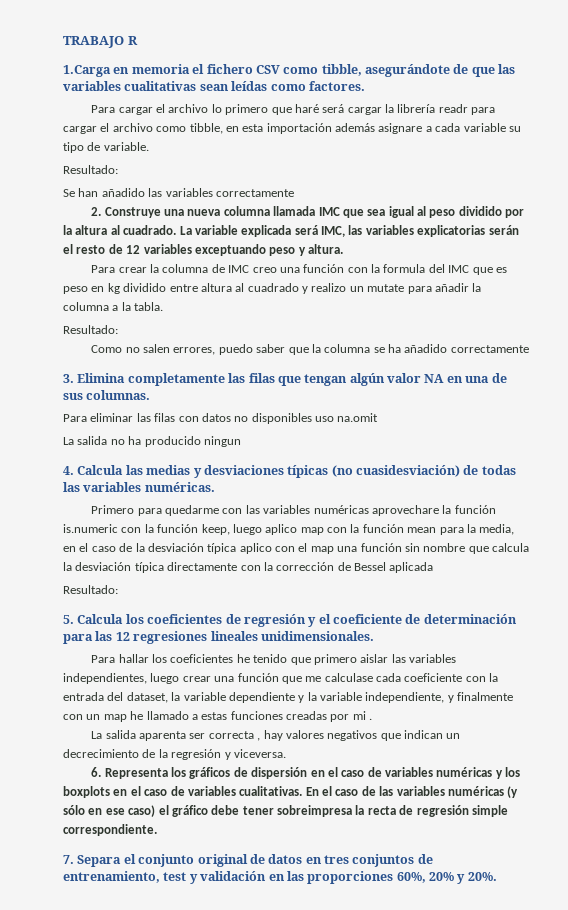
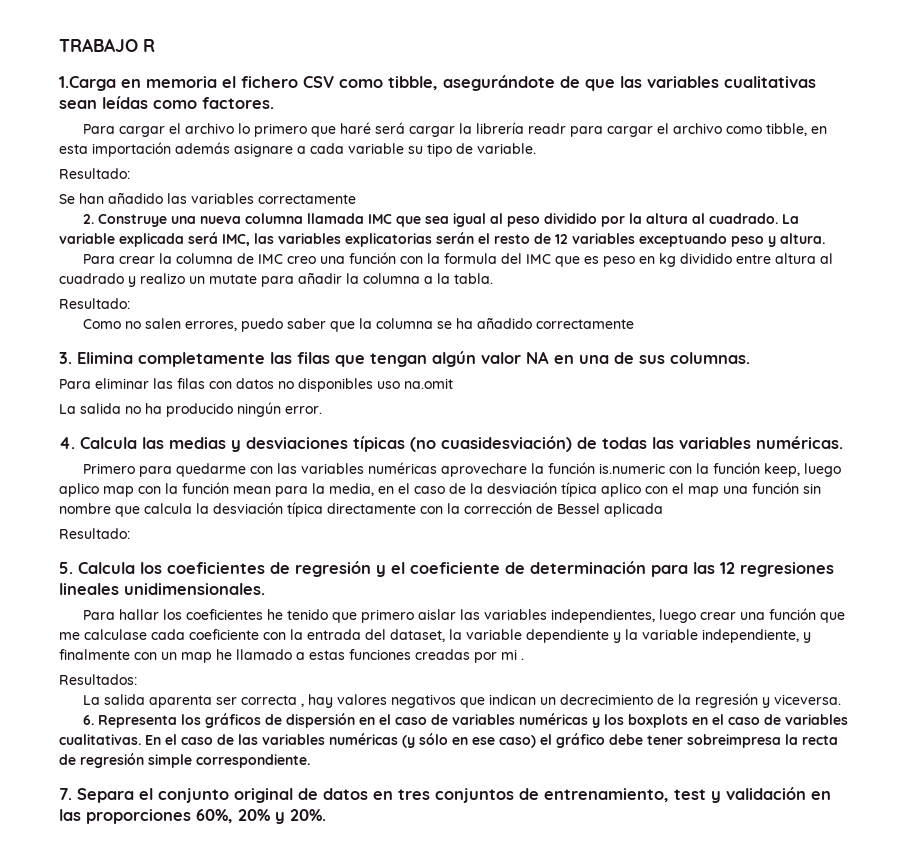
- La salida no ha producido ningun
+ La salida no ha producido ningún error.
+ Resultados:

